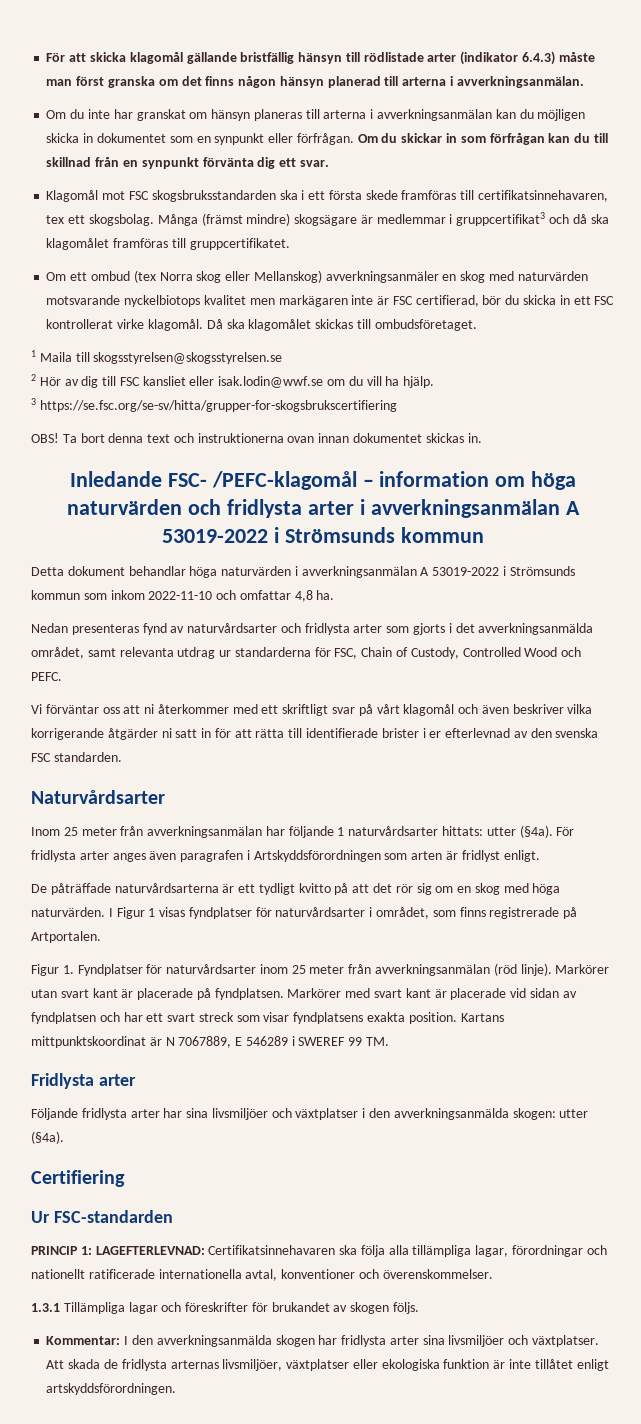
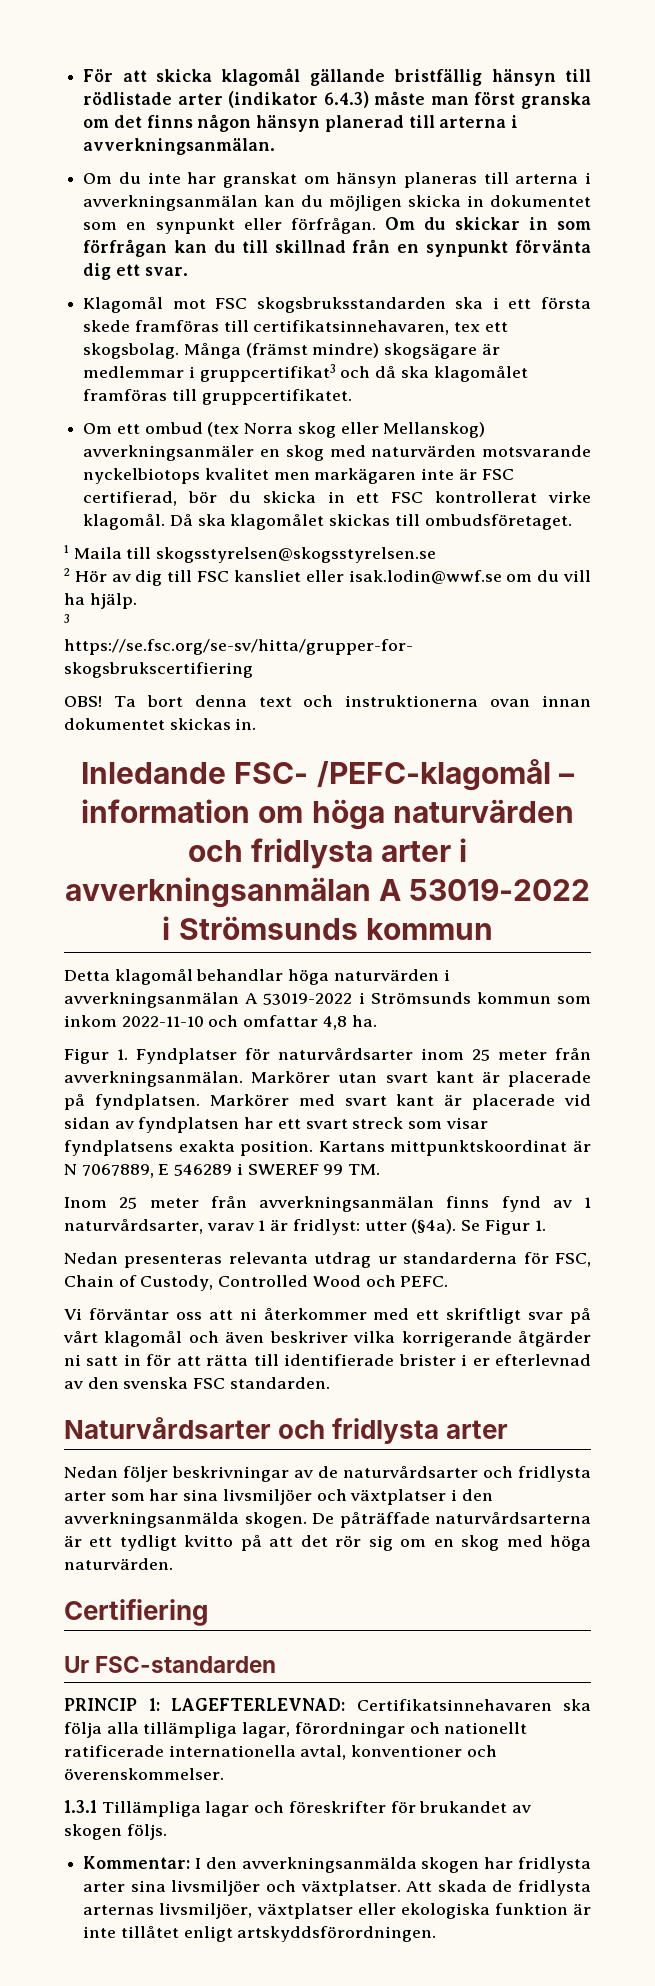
- Detta dokument behandlar höga naturvärden i avverkningsanmälan A 53019-2022 i Strömsunds kommun som inkom 2022-11-10 och omfattar 4,8 ha.
+ Detta klagomål behandlar höga naturvärden i avverkningsanmälan A 53019-2022 i Strömsunds kommun som inkom 2022-11-10 och omfattar 4,8 ha.
- Nedan presenteras fynd av naturvårdsarter och fridlysta arter som gjorts i det avverkningsanmälda området, samt relevanta utdrag ur standarderna för FSC, Chain of Custody, Controlled Wood och PEFC.
+ Figur 1. Fyndplatser för naturvårdsarter inom 25 meter från avverkningsanmälan. Markörer utan svart kant är placerade på fyndplatsen. Markörer med svart kant är placerade vid sidan av fyndplatsen har ett svart streck som visar fyndplatsens exakta position. Kartans mittpunktskoordinat är N 7067889, E 546289 i SWEREF 99 TM.
+ Inom 25 meter från avverkningsanmälan finns fynd av 1 naturvårdsarter, varav 1 är fridlyst: utter (§4a). Se Figur 1.
+ Nedan presenteras relevanta utdrag ur standarderna för FSC, Chain of Custody, Controlled Wood och PEFC.
- Naturvårdsarter
- Inom 25 meter från avverkningsanmälan har följande 1 naturvårdsarter hittats: utter (§4a). För fridlysta arter anges även paragrafen i Artskyddsförordningen som arten är fridlyst enligt.
- De påträffade naturvårdsarterna är ett tydligt kvitto på att det rör sig om en skog med höga naturvärden. I Figur 1 visas fyndplatser för naturvårdsarter i området, som finns registrerade på Artportalen.
- Figur 1. Fyndplatser för naturvårdsarter inom 25 meter från avverkningsanmälan (röd linje). Markörer utan svart kant är placerade på fyndplatsen. Markörer med svart kant är placerade vid sidan av fyndplatsen och har ett svart streck som visar fyndplatsens exakta position. Kartans mittpunktskoordinat är N 7067889, E 546289 i SWEREF 99 TM.
- Fridlysta arter
- Följande fridlysta arter har sina livsmiljöer och växtplatser i den avverkningsanmälda skogen: utter (§4a).
+ Naturvårdsarter och fridlysta arter
+ Nedan följer beskrivningar av de naturvårdsarter och fridlysta arter som har sina livsmiljöer och växtplatser i den avverkningsanmälda skogen. De påträffade naturvårdsarterna är ett tydligt kvitto på att det rör sig om en skog med höga naturvärden.

